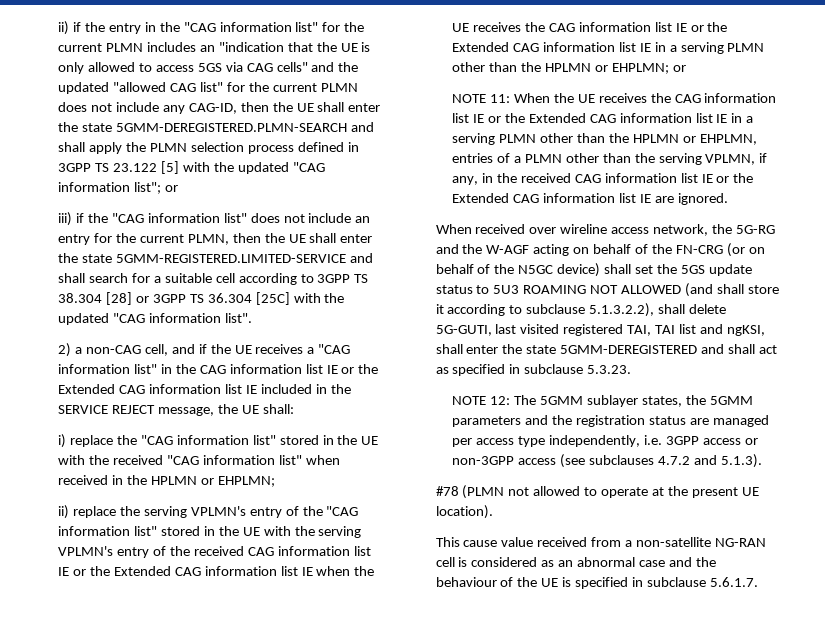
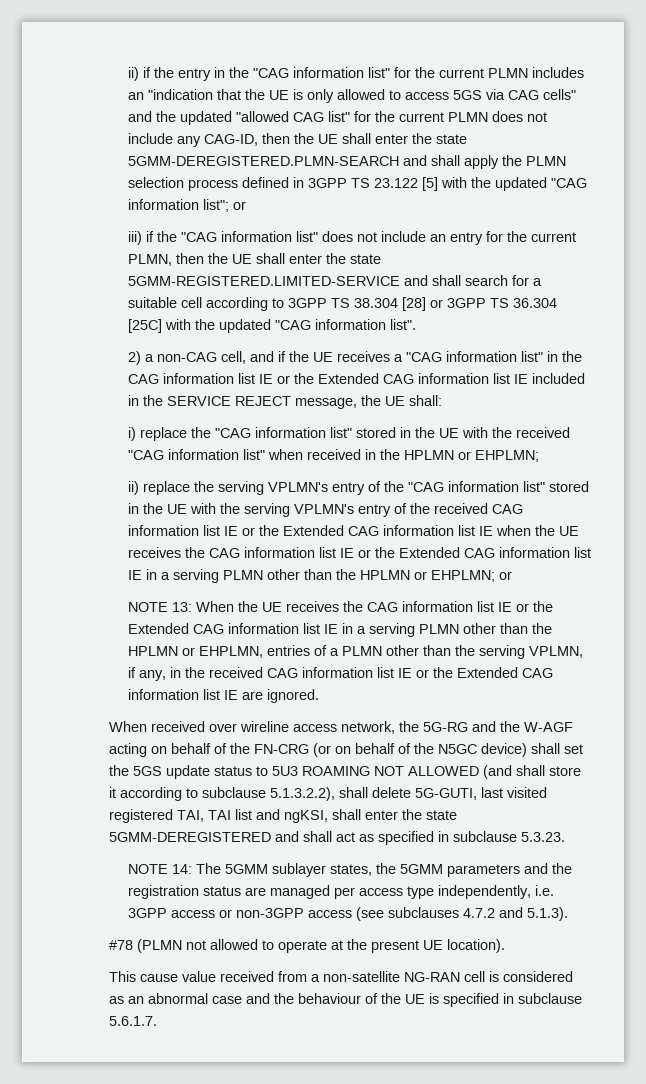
- NOTE 11: When the UE receives the CAG information list IE or the Extended CAG information list IE in a serving PLMN other than the HPLMN or EHPLMN, entries of a PLMN other than the serving VPLMN, if any, in the received CAG information list IE or the Extended CAG information list IE are ignored.
+ NOTE 13: When the UE receives the CAG information list IE or the Extended CAG information list IE in a serving PLMN other than the HPLMN or EHPLMN, entries of a PLMN other than the serving VPLMN, if any, in the received CAG information list IE or the Extended CAG information list IE are ignored.
- NOTE 12: The 5GMM sublayer states, the 5GMM parameters and the registration status are managed per access type independently, i.e. 3GPP access or non-3GPP access (see subclauses 4.7.2 and 5.1.3).
+ NOTE 14: The 5GMM sublayer states, the 5GMM parameters and the registration status are managed per access type independently, i.e. 3GPP access or non-3GPP access (see subclauses 4.7.2 and 5.1.3).

